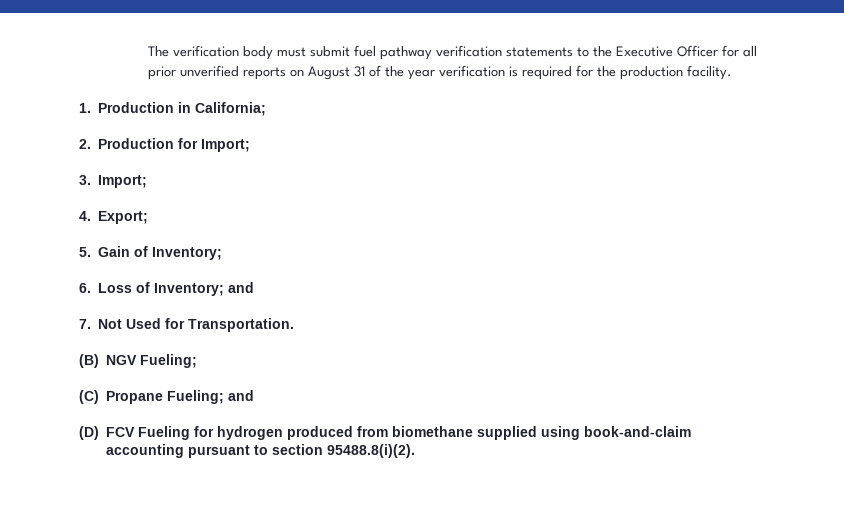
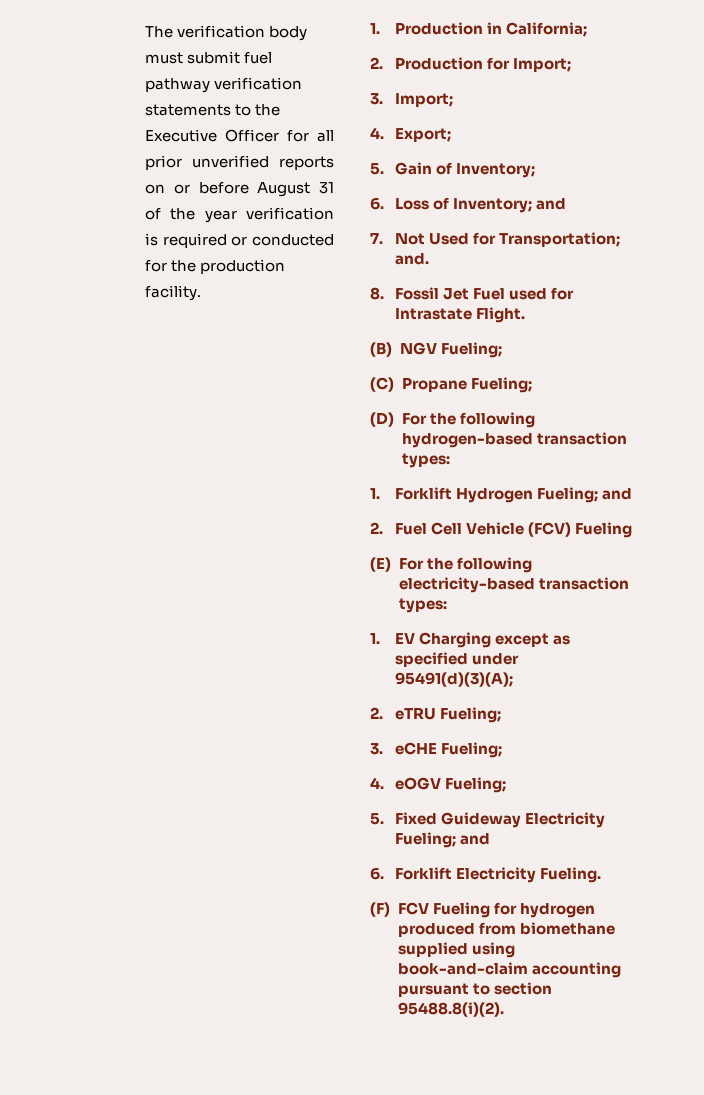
- The verification body must submit fuel pathway verification statements to the Executive Officer for all prior unverified reports on August 31 of the year verification is required for the production facility.
+ The verification body must submit fuel pathway verification statements to the Executive Officer for all prior unverified reports on or before August 31 of the year verification is required or conducted for the production facility.
- 7. Not Used for Transportation.
+ 7. Not Used for Transportation; and.
+ 8. Fossil Jet Fuel used for Intrastate Flight.
- (C) Propane Fueling; and
- (D) FCV Fueling for hydrogen produced from biomethane supplied using book-and-claim accounting pursuant to section 95488.8(i)(2).
+ (C) Propane Fueling;
+ (D) For the following hydrogen-based transaction types:
+ 1. Forklift Hydrogen Fueling; and
+ 2. Fuel Cell Vehicle (FCV) Fueling
+ (E) For the following electricity-based transaction types:
+ 1. EV Charging except as specified under 95491(d)(3)(A);
+ 2. eTRU Fueling;
+ 3. eCHE Fueling;
+ 4. eOGV Fueling;
+ 5. Fixed Guideway Electricity Fueling; and
+ 6. Forklift Electricity Fueling.
+ (F) FCV Fueling for hydrogen produced from biomethane supplied using book-and-claim accounting pursuant to section 95488.8(i)(2).

